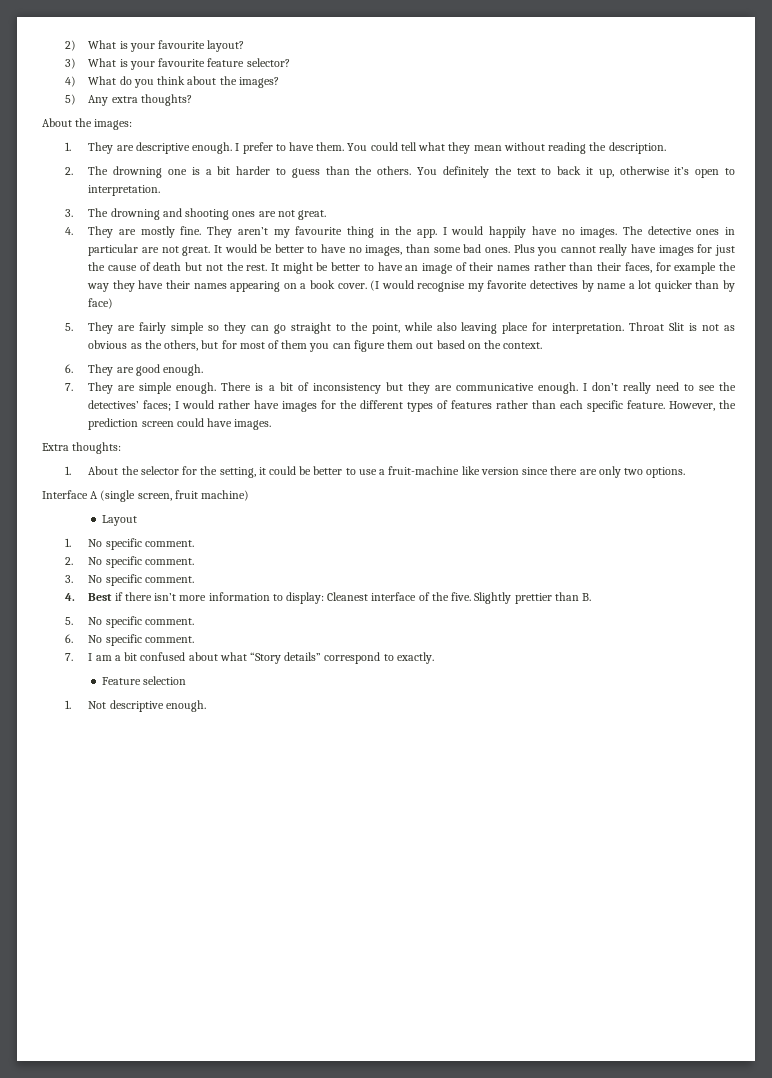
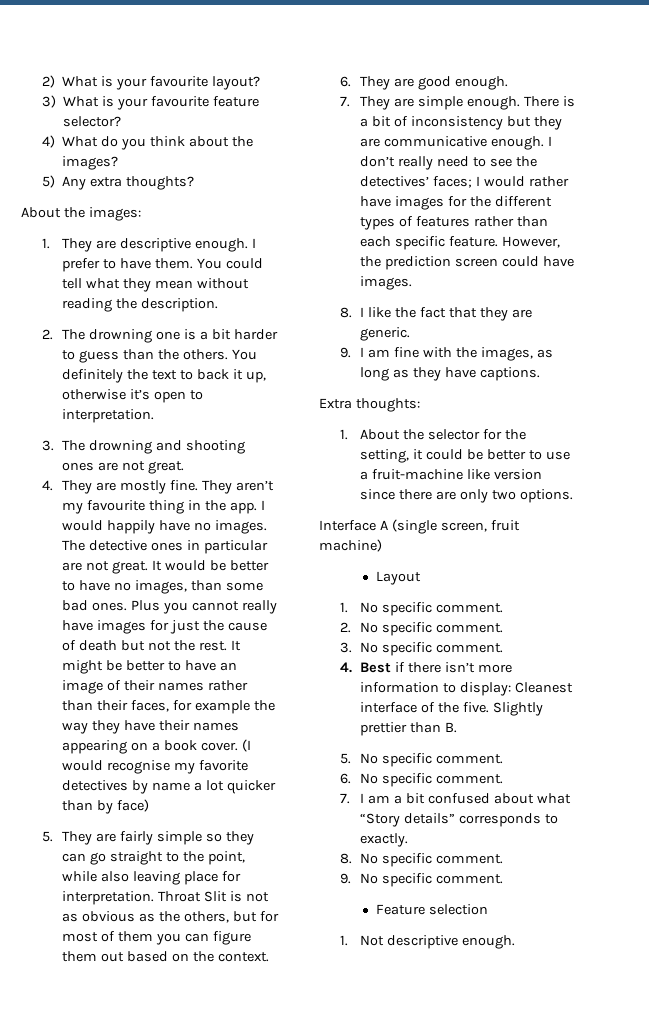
+ 8. I like the fact that they are generic.
+ 9. I am fine with the images, as long as they have captions.
- 7. I am a bit confused about what “Story details” correspond to exactly.
+ 7. I am a bit confused about what “Story details” corresponds to exactly.
+ 8. No specific comment.
+ 9. No specific comment.

